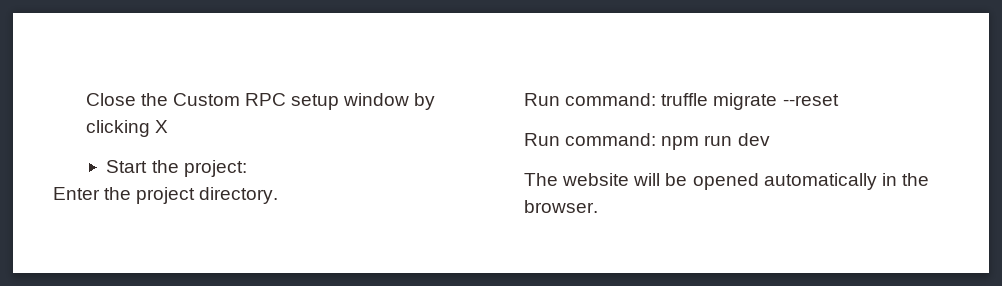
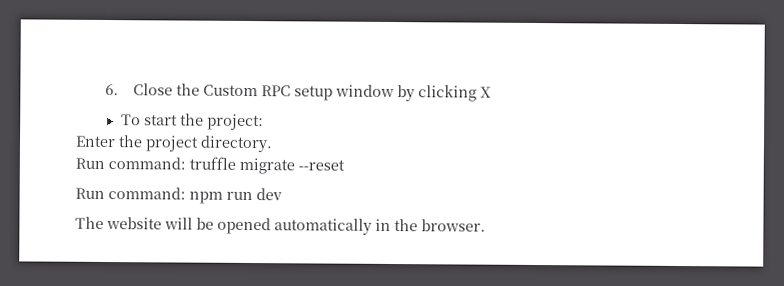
- Close the Custom RPC setup window by clicking X
+ 6. Close the Custom RPC setup window by clicking X
- Start the project:
+ To start the project:

